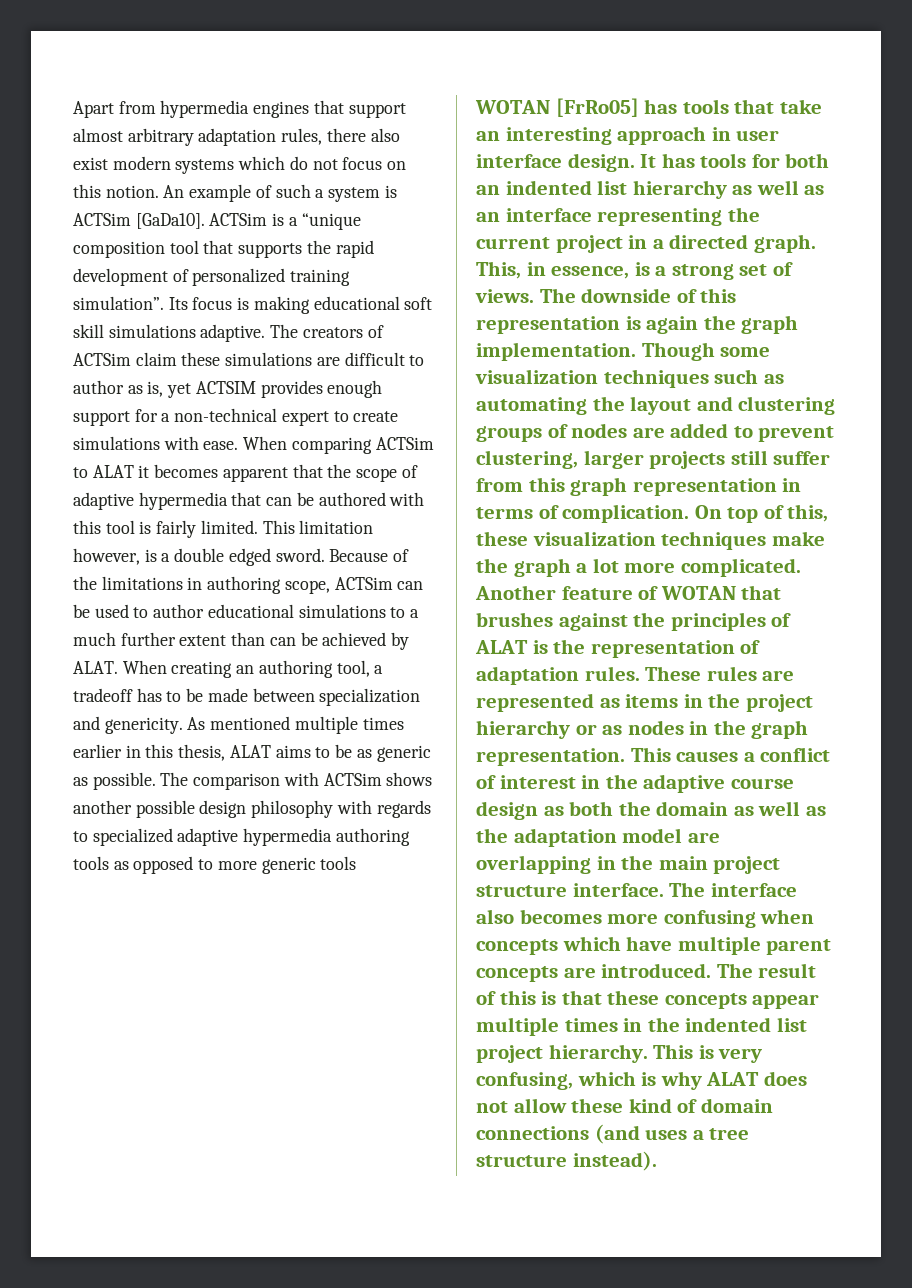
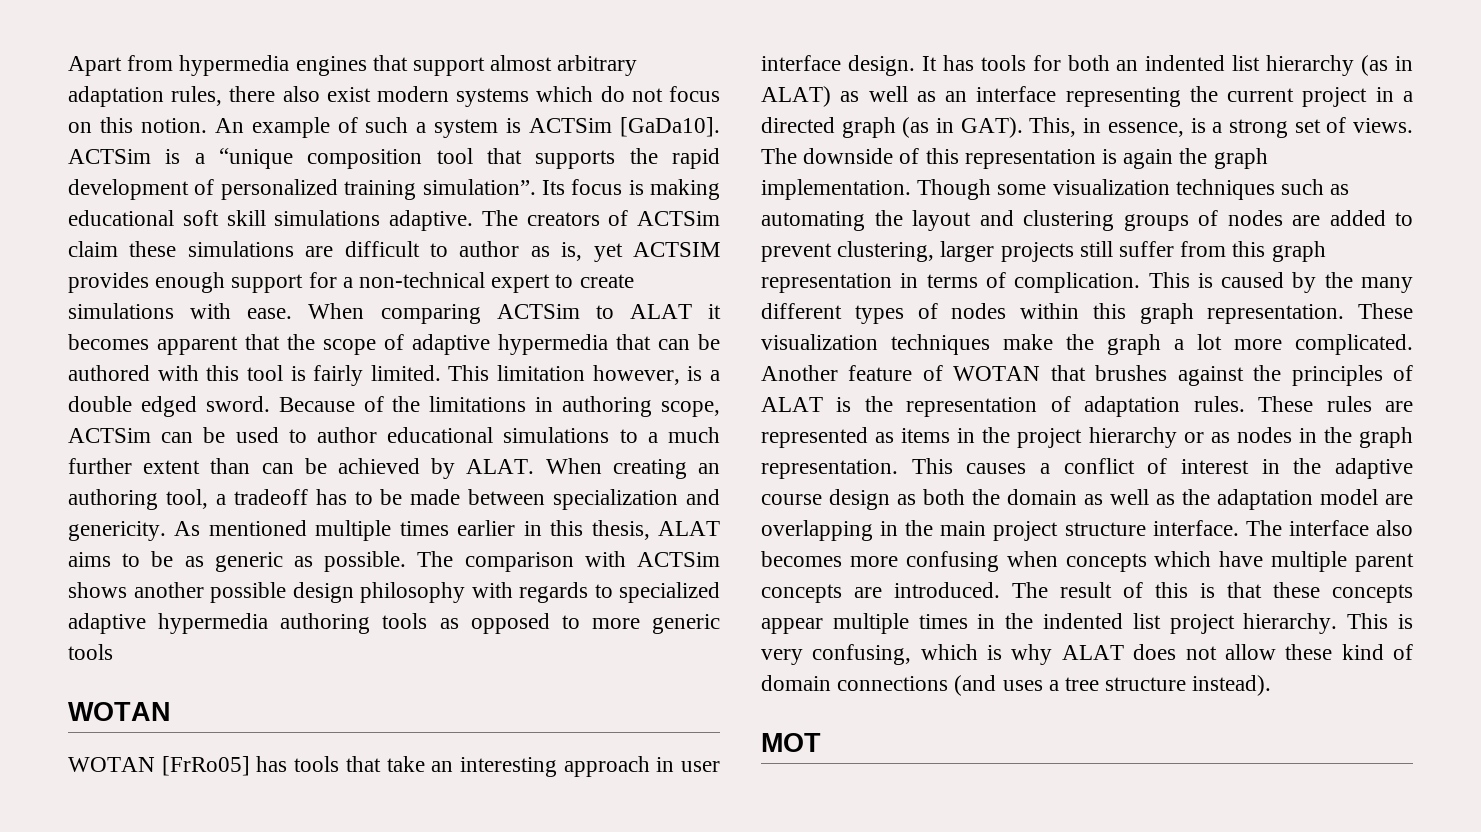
  The comparison with ACTSim shows another possible design philosophy with regards to specialized adaptive hypermedia authoring tools as opposed to more generic tools
+ WOTAN
- It has tools for both an indented list hierarchy as well as an interface representing the current project in a directed graph.
+ It has tools for both an indented list hierarchy (as in ALAT) as well as an interface representing the current project in a directed graph (as in GAT).
- On top of this, these visualization techniques make the graph a lot more complicated.
+ This is caused by the many different types of nodes within this graph representation. These visualization techniques make the graph a lot more complicated.
+ MOT

